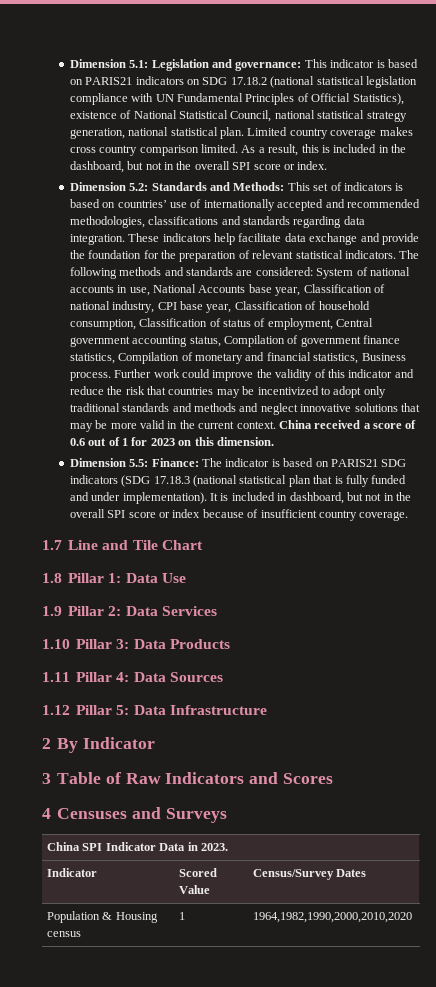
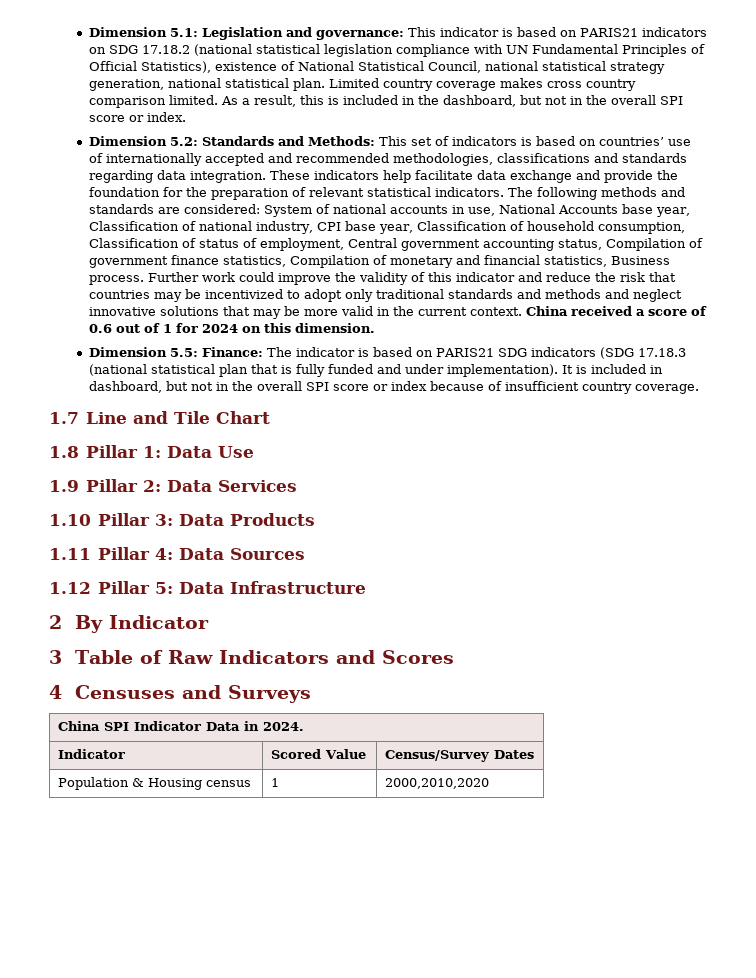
- China received a score of 0.6 out of 1 for 2023 on this dimension.
+ China received a score of 0.6 out of 1 for 2024 on this dimension.
- China SPI Indicator Data in 2023.
+ China SPI Indicator Data in 2024.
- Population & Housing census | 1 | 1964,1982,1990,2000,2010,2020
+ Population & Housing census | 1 | 2000,2010,2020

